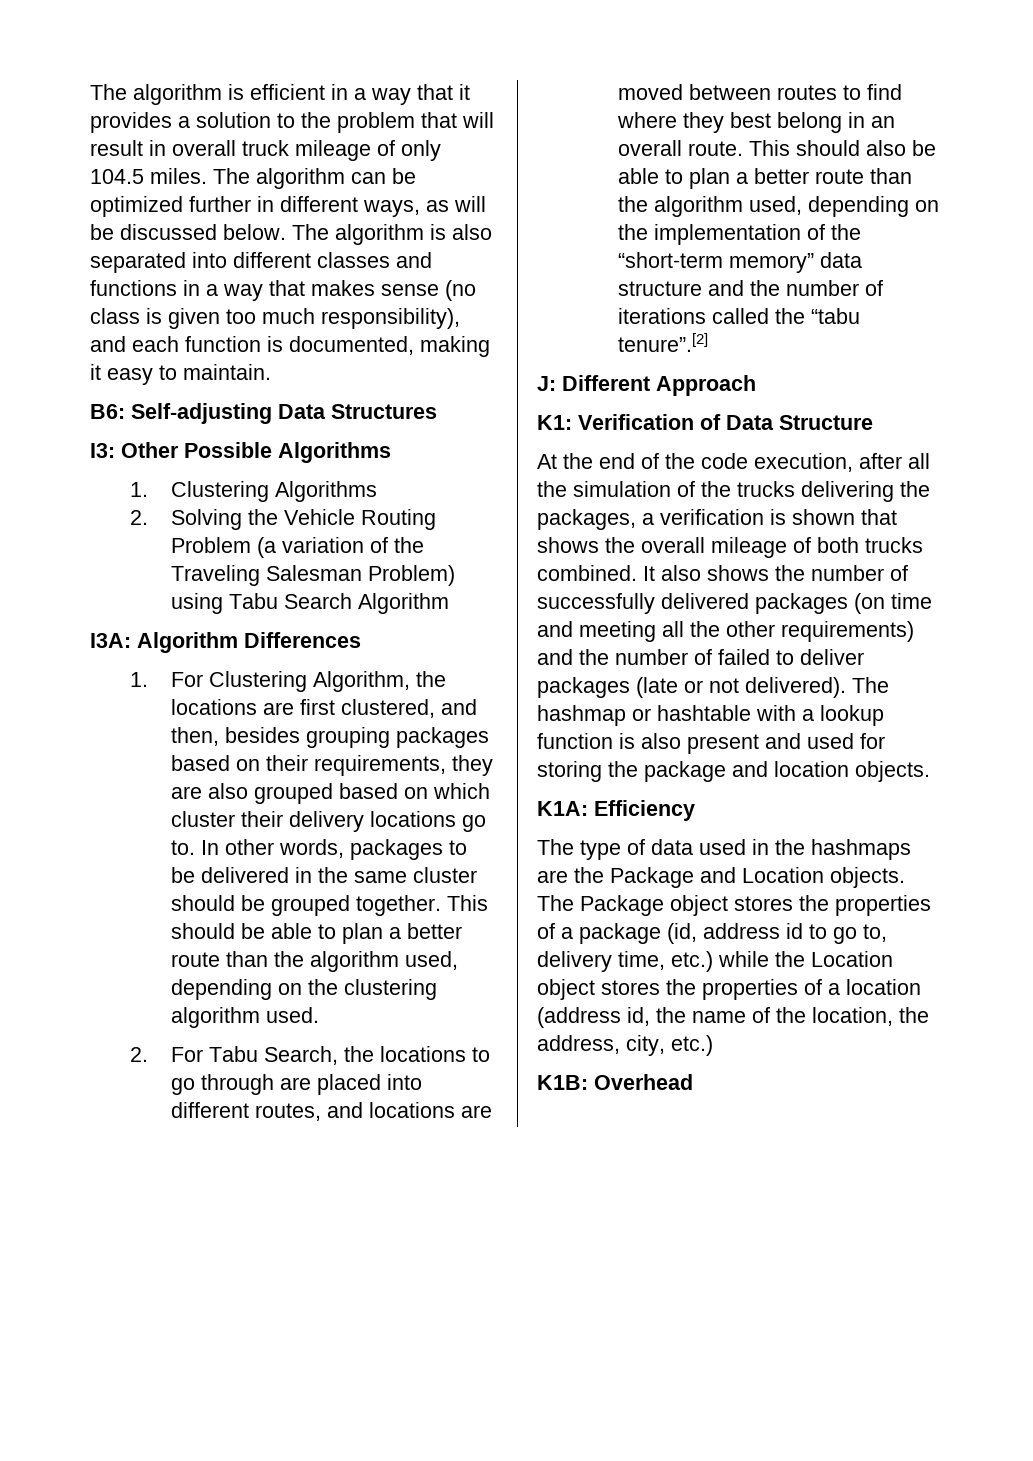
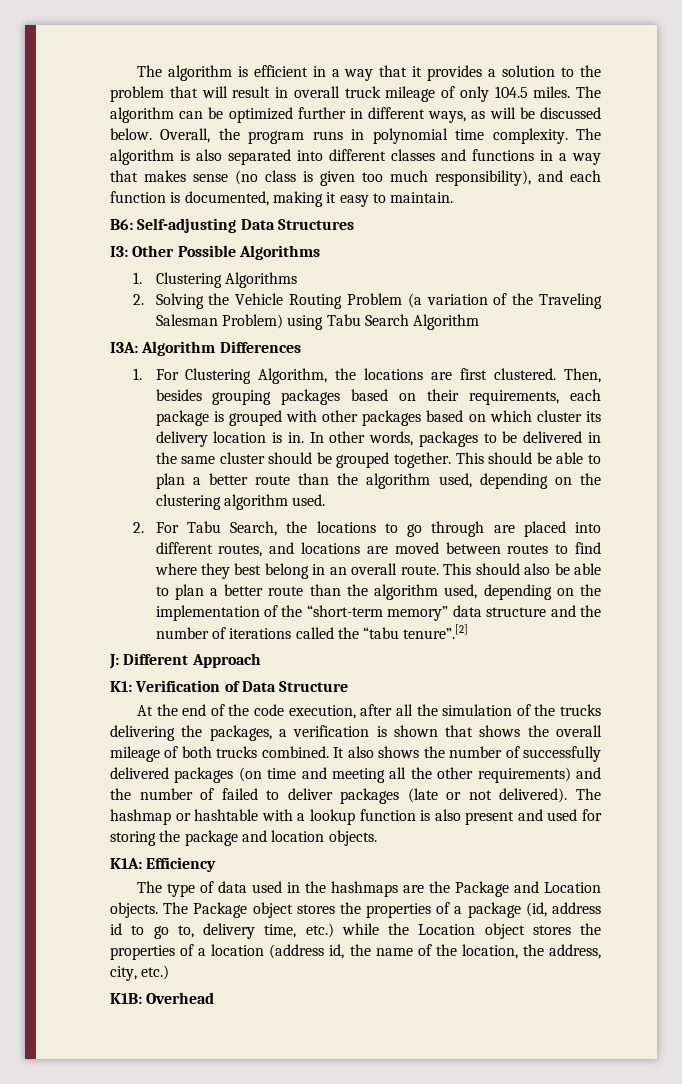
+ Overall, the program runs in polynomial time complexity.
- 1. For Clustering Algorithm, the locations are first clustered, and then, besides grouping packages based on their requirements, they are also grouped based on which cluster their delivery locations go to.
+ 1. For Clustering Algorithm, the locations are first clustered. Then, besides grouping packages based on their requirements, each package is grouped with other packages based on which cluster its delivery location is in.

